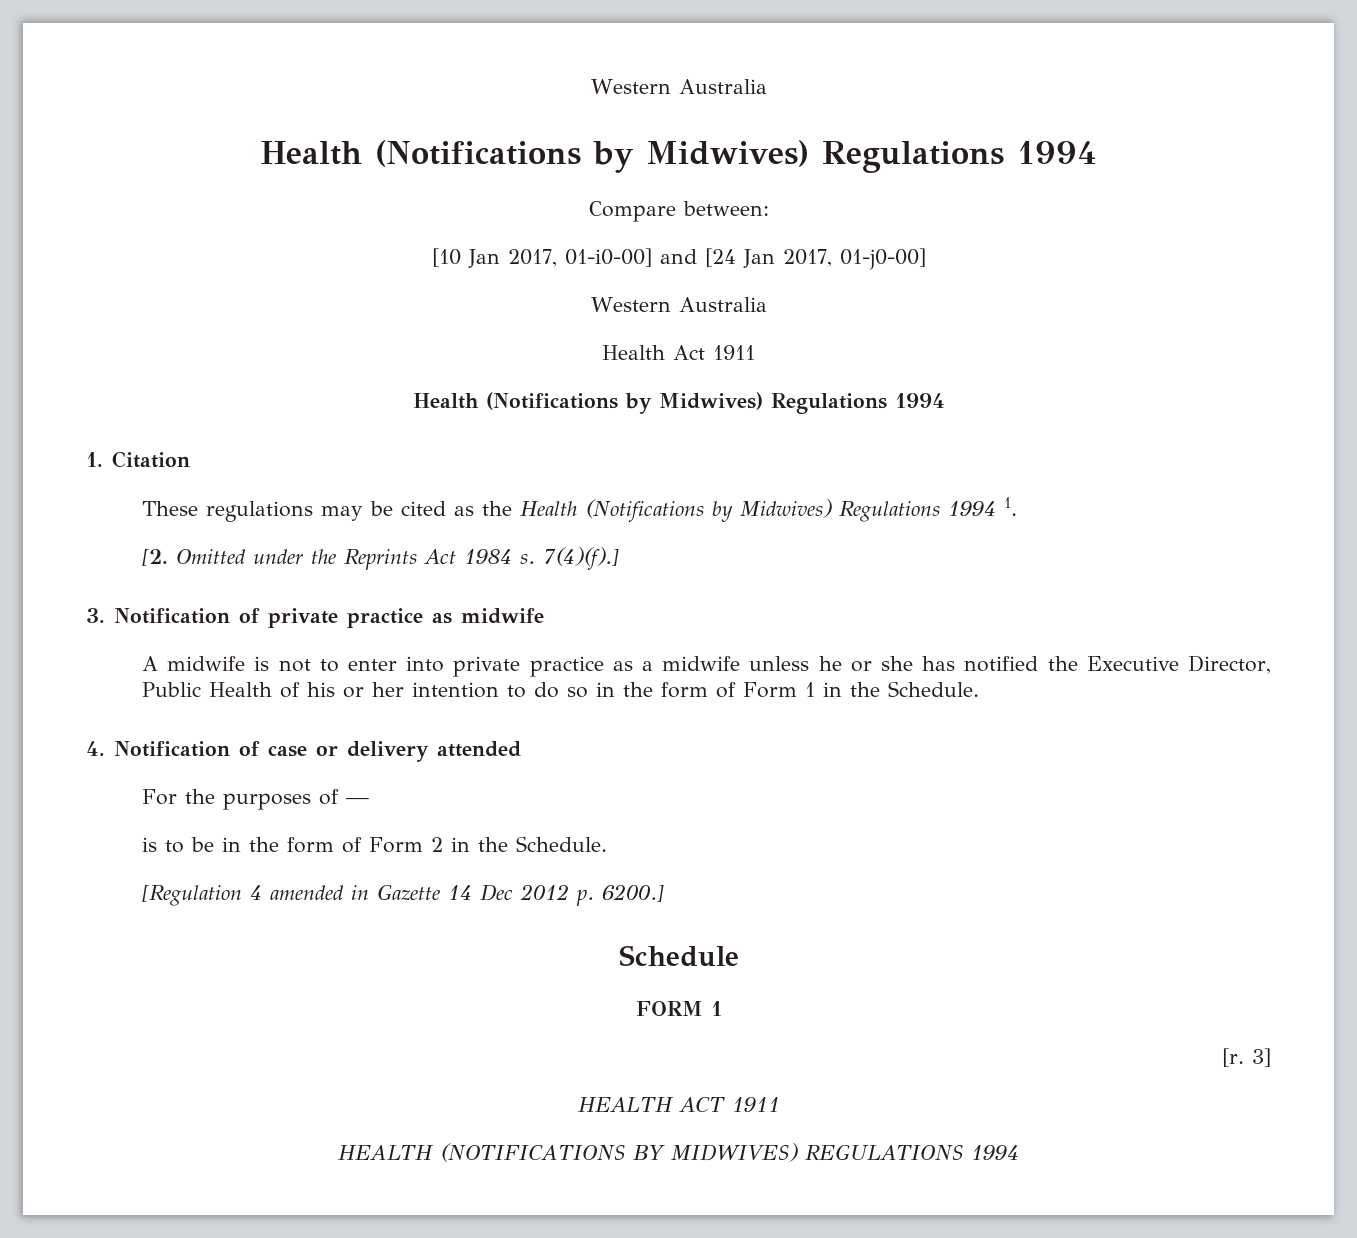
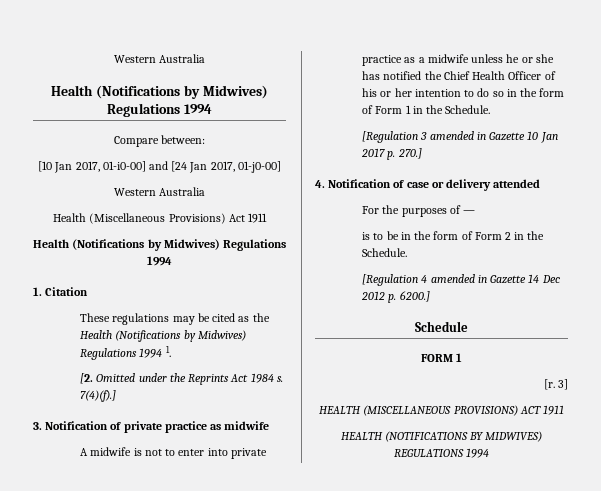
- Health Act 1911
+ Health (Miscellaneous Provisions) Act 1911
- A midwife is not to enter into private practice as a midwife unless he or she has notified the Executive Director, Public Health of his or her intention to do so in the form of Form 1 in the Schedule.
+ A midwife is not to enter into private practice as a midwife unless he or she has notified the Chief Health Officer of his or her intention to do so in the form of Form 1 in the Schedule.
+ [Regulation 3 amended in Gazette 10 Jan 2017 p. 270.]
- HEALTH ACT 1911
+ HEALTH (MISCELLANEOUS PROVISIONS) ACT 1911

